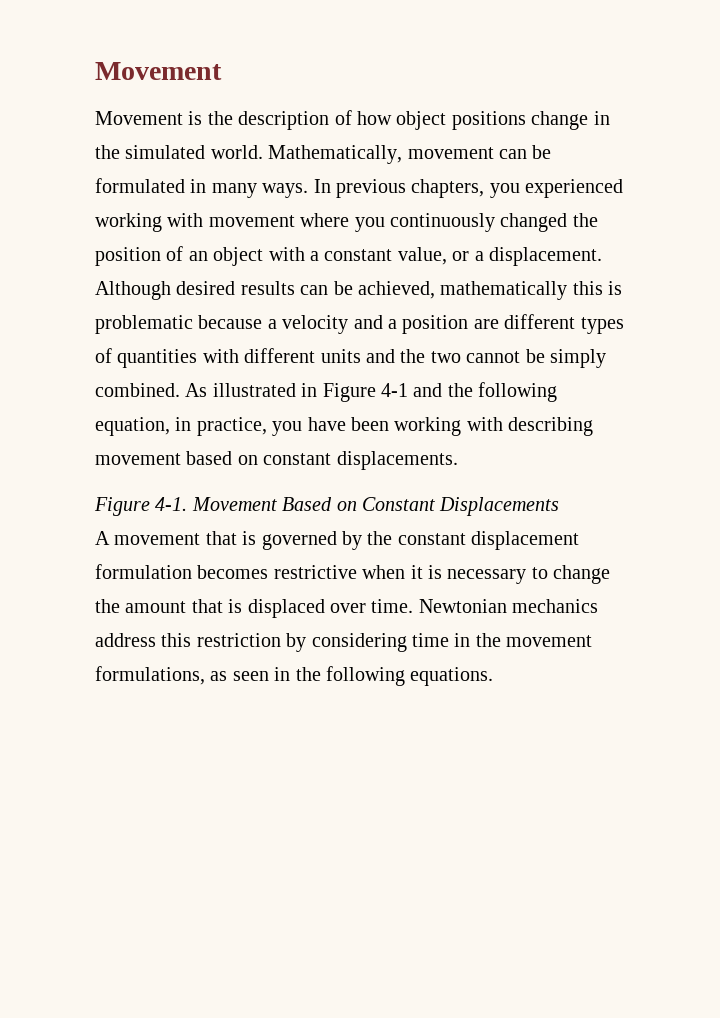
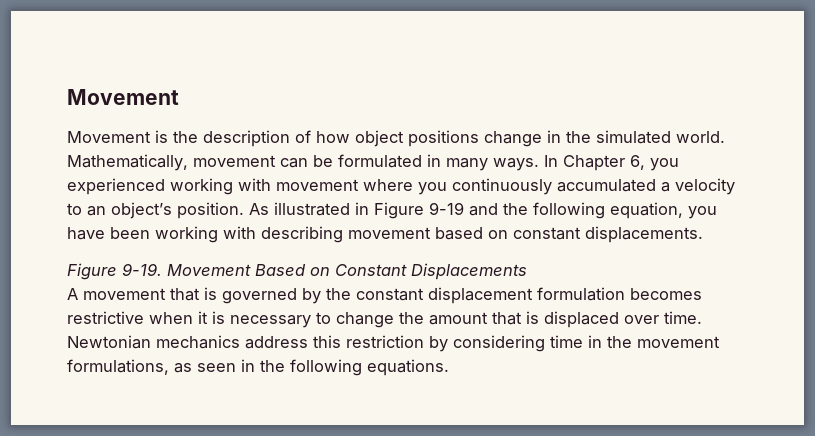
- In previous chapters, you experienced working with movement where you continuously changed the position of an object with a constant value, or a displacement. Although desired results can be achieved, mathematically this is problematic because a velocity and a position are different types of quantities with different units and the two cannot be simply combined.
+ In Chapter 6, you experienced working with movement where you continuously accumulated a velocity to an object’s position.
- As illustrated in Figure 4-1 and the following equation, in practice, you have been working with describing movement based on constant displacements.
+ As illustrated in Figure 9-19 and the following equation, you have been working with describing movement based on constant displacements.
- Figure 4-1.
+ Figure 9-19.

